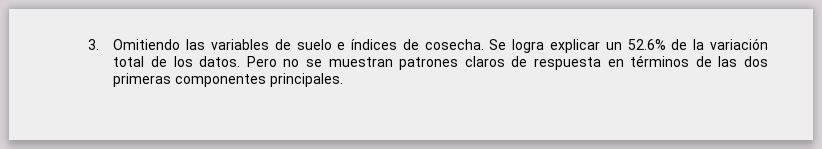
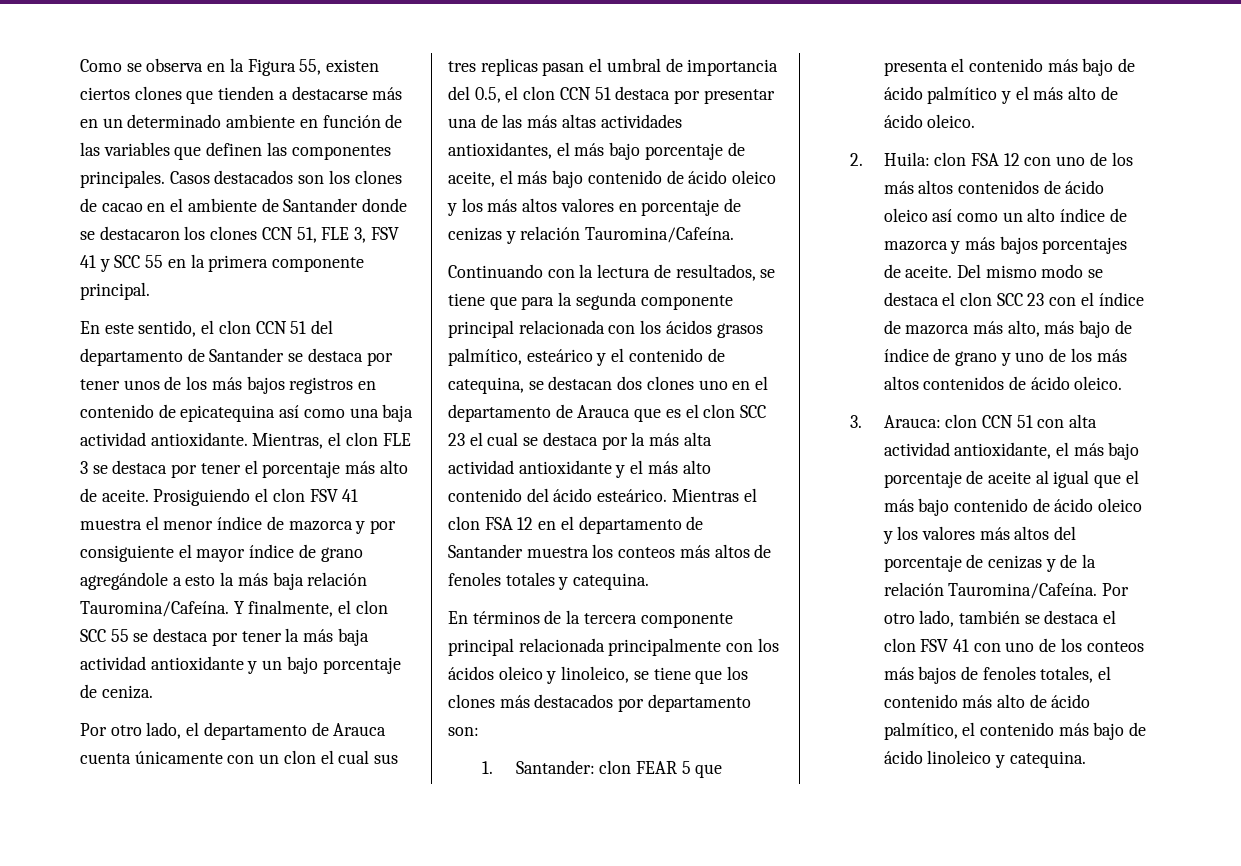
- 3. Omitiendo las variables de suelo e índices de cosecha. Se logra explicar un 52.6% de la variación total de los datos. Pero no se muestran patrones claros de respuesta en términos de las dos primeras componentes principales.
+ Como se observa en la Figura 55, existen ciertos clones que tienden a destacarse más en un determinado ambiente en función de las variables que definen las componentes principales. Casos destacados son los clones de cacao en el ambiente de Santander donde se destacaron los clones CCN 51, FLE 3, FSV 41 y SCC 55 en la primera componente principal.
+ En este sentido, el clon CCN 51 del departamento de Santander se destaca por tener unos de los más bajos registros en contenido de epicatequina así como una baja actividad antioxidante. Mientras, el clon FLE 3 se destaca por tener el porcentaje más alto de aceite. Prosiguiendo el clon FSV 41 muestra el menor índice de mazorca y por consiguiente el mayor índice de grano agregándole a esto la más baja relación Tauromina/Cafeína. Y finalmente, el clon SCC 55 se destaca por tener la más baja actividad antioxidante y un bajo porcentaje de ceniza.
+ Por otro lado, el departamento de Arauca cuenta únicamente con un clon el cual sus tres replicas pasan el umbral de importancia del 0.5, el clon CCN 51 destaca por presentar una de las más altas actividades antioxidantes, el más bajo porcentaje de aceite, el más bajo contenido de ácido oleico y los más altos valores en porcentaje de cenizas y relación Tauromina/Cafeína.
+ Continuando con la lectura de resultados, se tiene que para la segunda componente principal relacionada con los ácidos grasos palmítico, esteárico y el contenido de catequina, se destacan dos clones uno en el departamento de Arauca que es el clon SCC 23 el cual se destaca por la más alta actividad antioxidante y el más alto contenido del ácido esteárico. Mientras el clon FSA 12 en el departamento de Santander muestra los conteos más altos de fenoles totales y catequina.
+ En términos de la tercera componente principal relacionada principalmente con los ácidos oleico y linoleico, se tiene que los clones más destacados por departamento son:
+ 1. Santander: clon FEAR 5 que presenta el contenido más bajo de ácido palmítico y el más alto de ácido oleico.
+ 2. Huila: clon FSA 12 con uno de los más altos contenidos de ácido oleico así como un alto índice de mazorca y más bajos porcentajes de aceite. Del mismo modo se destaca el clon SCC 23 con el índice de mazorca más alto, más bajo de índice de grano y uno de los más altos contenidos de ácido oleico.
+ 3. Arauca: clon CCN 51 con alta actividad antioxidante, el más bajo porcentaje de aceite al igual que el más bajo contenido de ácido oleico y los valores más altos del porcentaje de cenizas y de la relación Tauromina/Cafeína. Por otro lado, también se destaca el clon FSV 41 con uno de los conteos más bajos de fenoles totales, el contenido más alto de ácido palmítico, el contenido más bajo de ácido linoleico y catequina.

